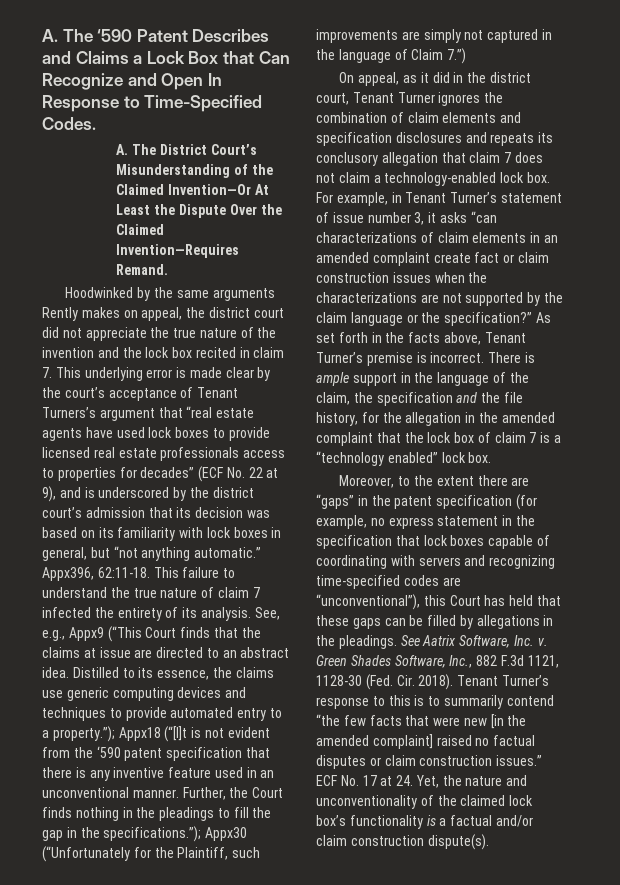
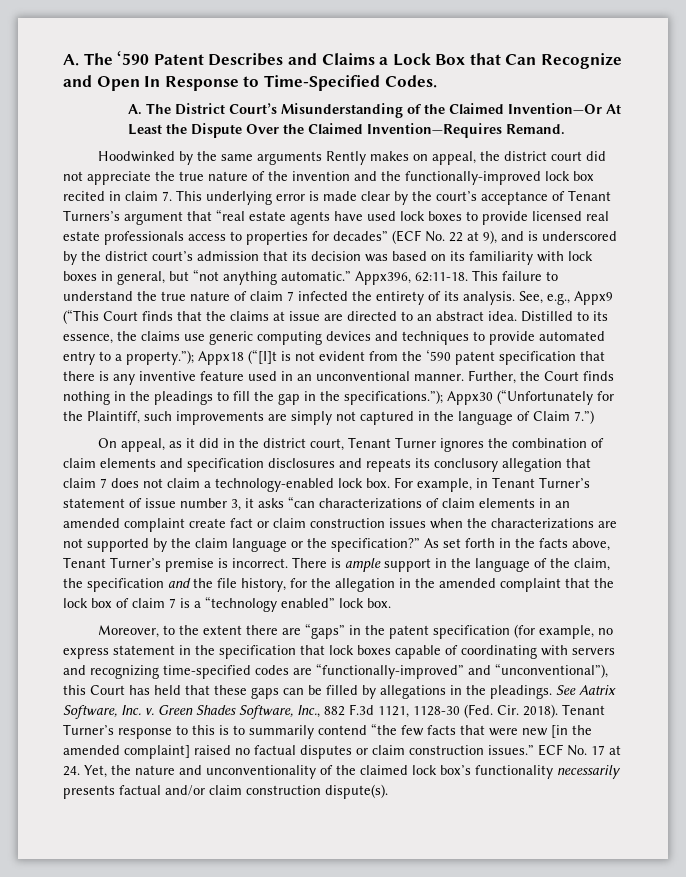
- Hoodwinked by the same arguments Rently makes on appeal, the district court did not appreciate the true nature of the invention and the lock box recited in claim 7. This underlying error is made clear by the court’s acceptance of Tenant Turners’s argument that “real estate agents have used lock boxes to provide licensed real estate professionals access to properties for decades” (ECF No. 22 at 9), and is underscored by the district court’s admission that its decision was based on its familiarity with lock boxes in general, but “not anything automatic.”
+ Hoodwinked by the same arguments Rently makes on appeal, the district court did not appreciate the true nature of the invention and the functionally-improved lock box recited in claim 7. This underlying error is made clear by the court’s acceptance of Tenant Turners’s argument that “real estate agents have used lock boxes to provide licensed real estate professionals access to properties for decades” (ECF No. 22 at 9), and is underscored by the district court’s admission that its decision was based on its familiarity with lock boxes in general, but “not anything automatic.”
- Moreover, to the extent there are “gaps” in the patent specification (for example, no express statement in the specification that lock boxes capable of coordinating with servers and recognizing time-specified codes are “unconventional”), this Court has held that these gaps can be filled by allegations in the pleadings.
+ Moreover, to the extent there are “gaps” in the patent specification (for example, no express statement in the specification that lock boxes capable of coordinating with servers and recognizing time-specified codes are “functionally-improved” and “unconventional”), this Court has held that these gaps can be filled by allegations in the pleadings.
- ECF No. 17 at 24. Yet, the nature and unconventionality of the claimed lock box’s functionality is a factual and/or claim construction dispute(s).
+ ECF No. 17 at 24. Yet, the nature and unconventionality of the claimed lock box’s functionality necessarily presents factual and/or claim construction dispute(s).

